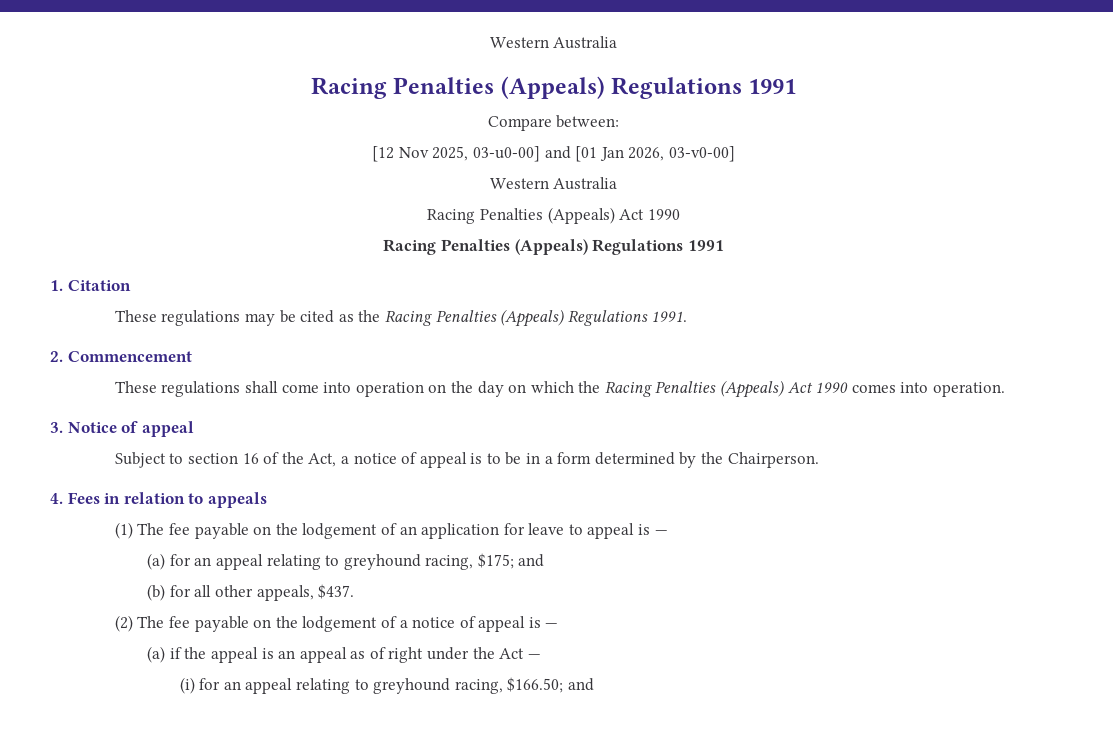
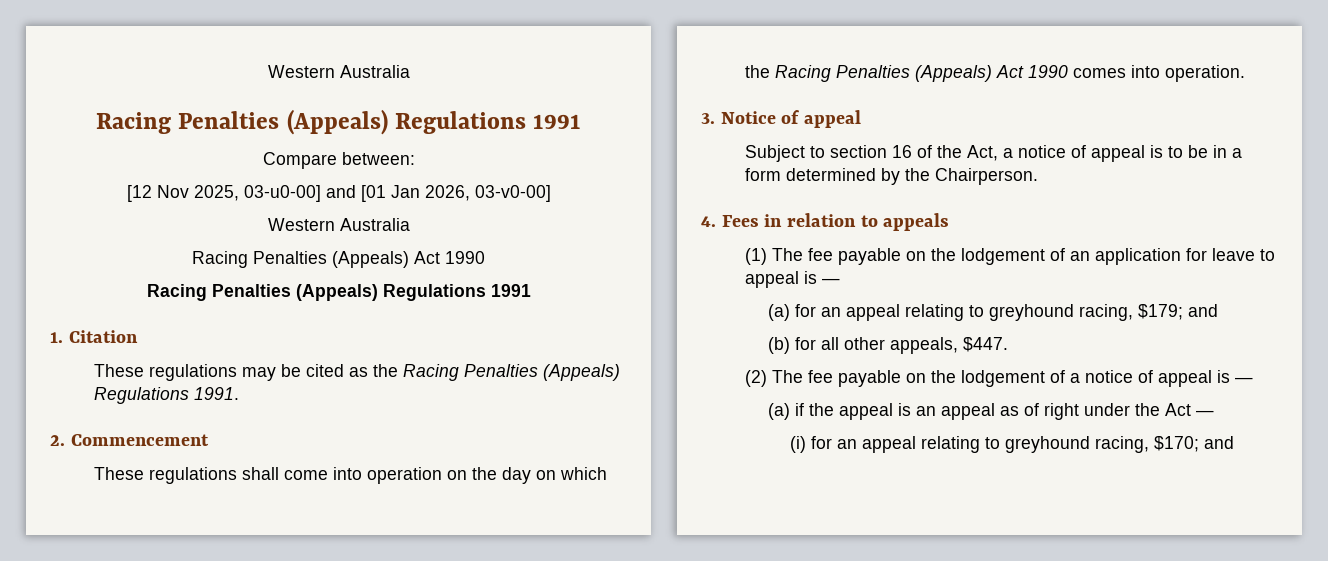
- (a) for an appeal relating to greyhound racing, $175; and
+ (a) for an appeal relating to greyhound racing, $179; and
- (b) for all other appeals, $437.
+ (b) for all other appeals, $447.
- (i) for an appeal relating to greyhound racing, $166.50; and
+ (i) for an appeal relating to greyhound racing, $170; and

